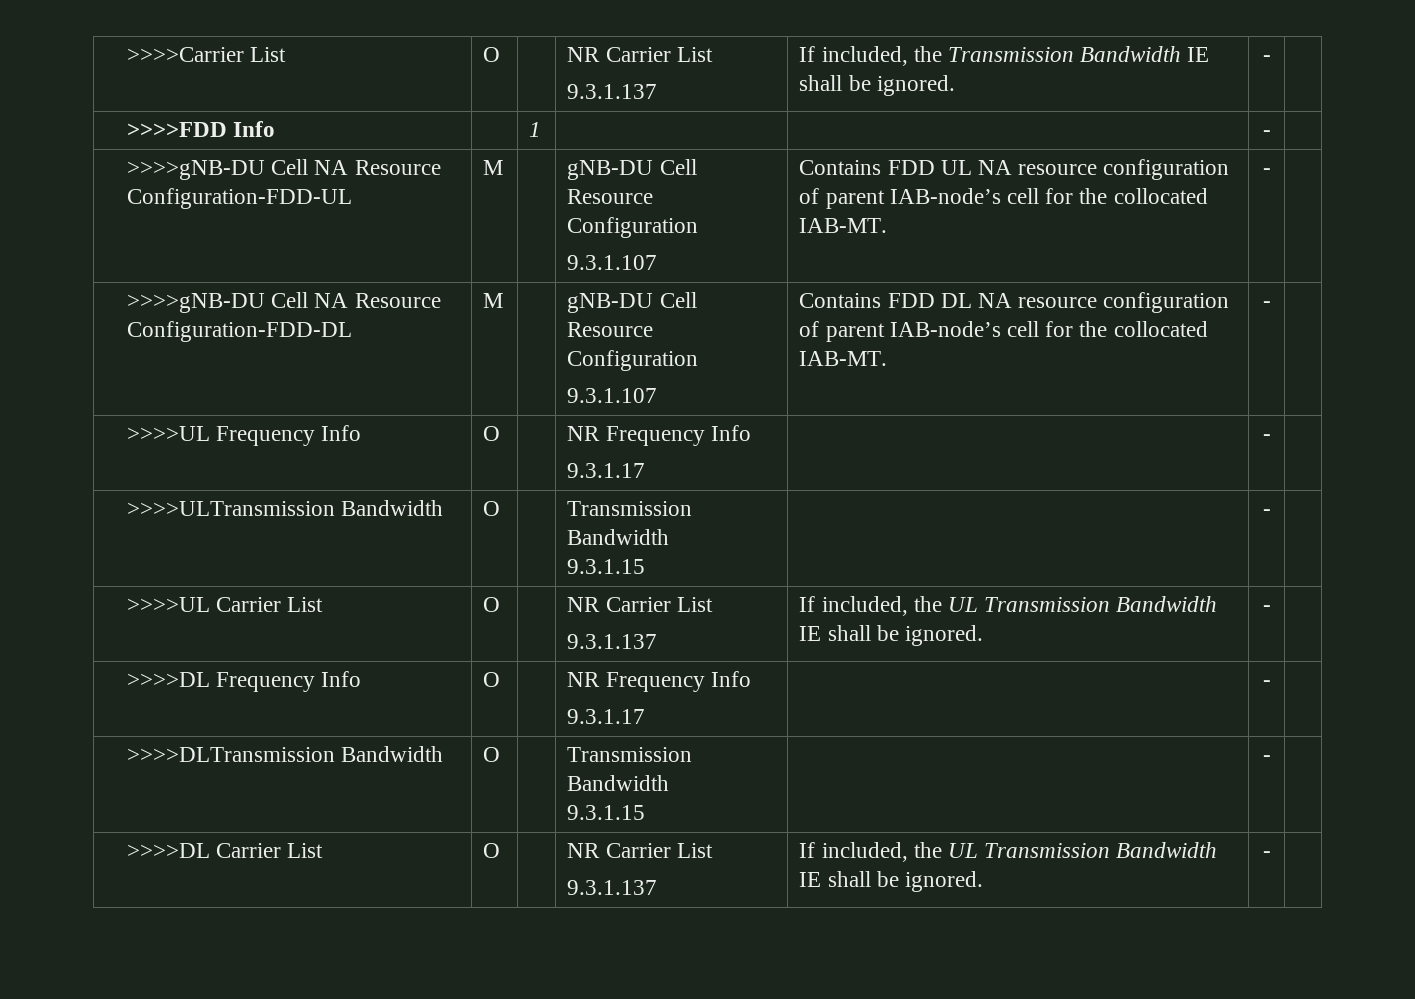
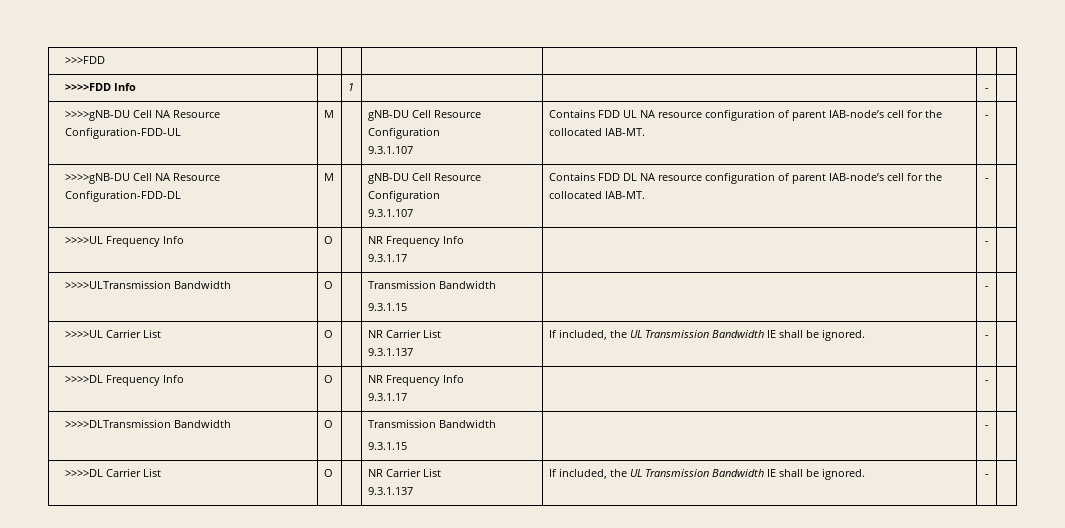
- >>>>Carrier List | O | | NR Carrier List
- 9.3.1.137 | If included, the Transmission Bandwidth IE shall be ignored. | - |
+ >>>FDD | | | | | |

